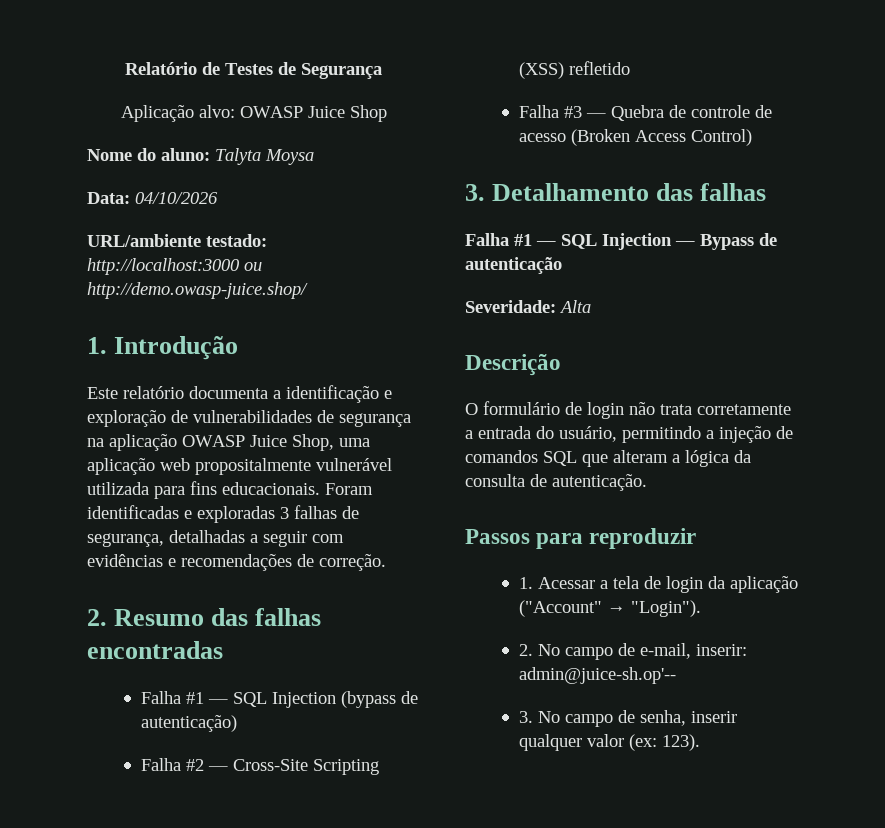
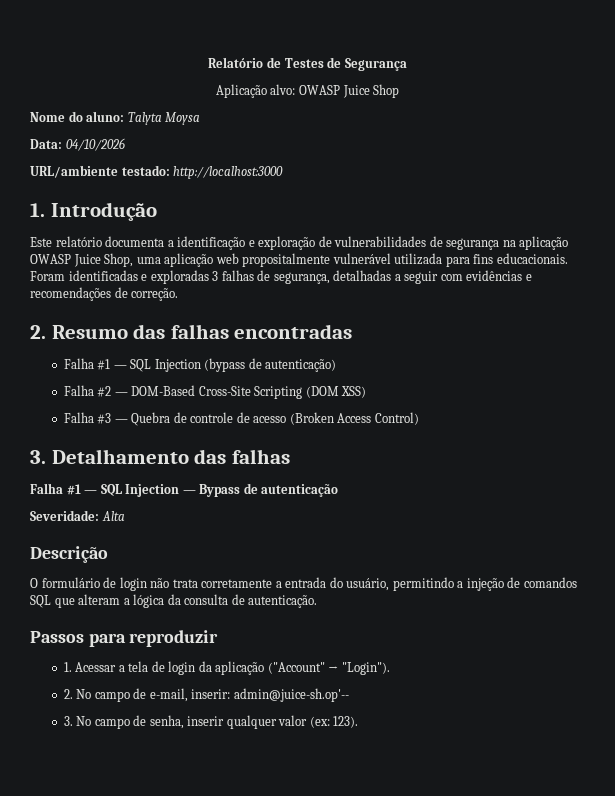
- URL/ambiente testado: http://localhost:3000 ou http://demo.owasp-juice.shop/
+ URL/ambiente testado: http://localhost:3000
- Falha #2 — Cross-Site Scripting (XSS) refletido
+ Falha #2 — DOM-Based Cross-Site Scripting (DOM XSS)

